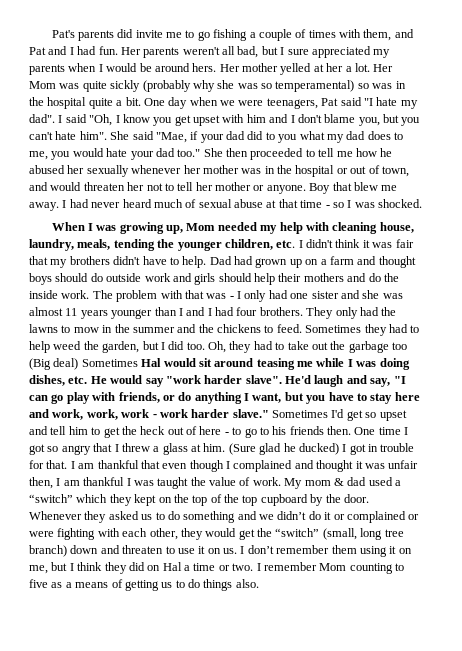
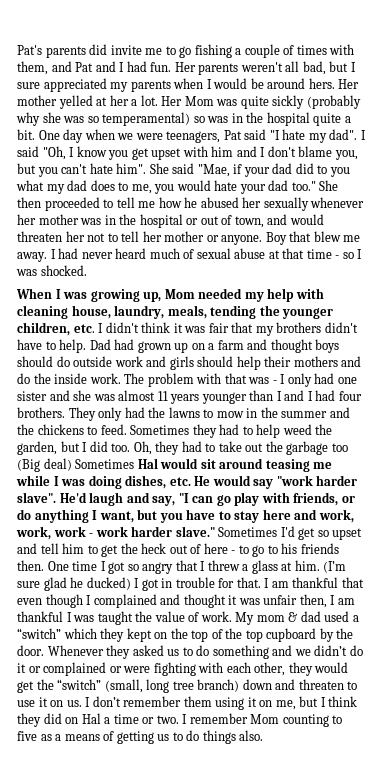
- (Sure glad he ducked) I got in trouble for that.
+ (I’m sure glad he ducked) I got in trouble for that.

